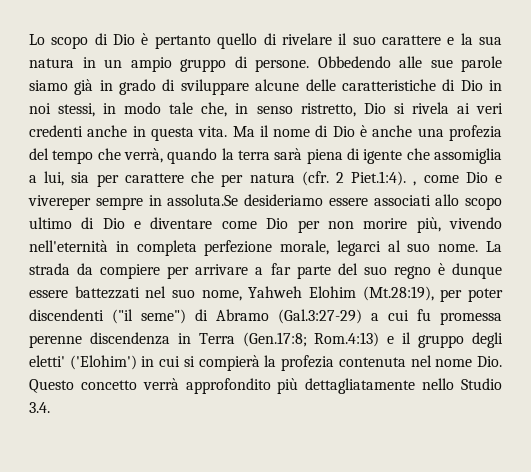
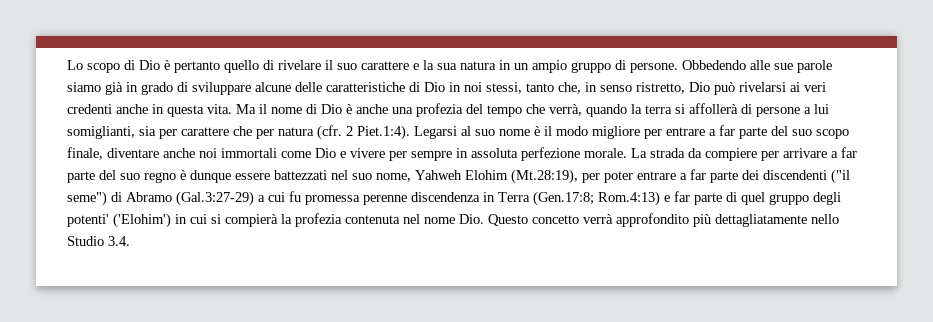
- Obbedendo alle sue parole siamo già in grado di sviluppare alcune delle caratteristiche di Dio in noi stessi, in modo tale che, in senso ristretto, Dio si rivela ai veri credenti anche in questa vita.
+ Obbedendo alle sue parole siamo già in grado di sviluppare alcune delle caratteristiche di Dio in noi stessi, tanto che, in senso ristretto, Dio può rivelarsi ai veri credenti anche in questa vita.
- Ma il nome di Dio è anche una profezia del tempo che verrà, quando la terra sarà piena di igente che assomiglia a lui, sia per carattere che per natura (cfr.
+ Ma il nome di Dio è anche una profezia del tempo che verrà, quando la terra si affollerà di persone a lui somiglianti, sia per carattere che per natura (cfr.
- 2 Piet.1:4). , come Dio e vivereper sempre in assoluta.Se desideriamo essere associati allo scopo ultimo di Dio e diventare come Dio per non morire più, vivendo nell'eternità in completa perfezione morale, legarci al suo nome.
+ 2 Piet.1:4). Legarsi al suo nome è il modo migliore per entrare a far parte del suo scopo finale, diventare anche noi immortali come Dio e vivere per sempre in assoluta perfezione morale.
- La strada da compiere per arrivare a far parte del suo regno è dunque essere battezzati nel suo nome, Yahweh Elohim (Mt.28:19), per poter discendenti ("il seme") di Abramo (Gal.3:27-29) a cui fu promessa perenne discendenza in Terra (Gen.17:8;
+ La strada da compiere per arrivare a far parte del suo regno è dunque essere battezzati nel suo nome, Yahweh Elohim (Mt.28:19), per poter entrare a far parte dei discendenti ("il seme") di Abramo (Gal.3:27-29) a cui fu promessa perenne discendenza in Terra (Gen.17:8;
- Rom.4:13) e il gruppo degli eletti' ('Elohim') in cui si compierà la profezia contenuta nel nome Dio. Questo concetto verrà approfondito più dettagliatamente nello Studio 3.4.
+ Rom.4:13) e far parte di quel gruppo degli potenti' ('Elohim') in cui si compierà la profezia contenuta nel nome Dio. Questo concetto verrà approfondito più dettagliatamente nello Studio 3.4.

